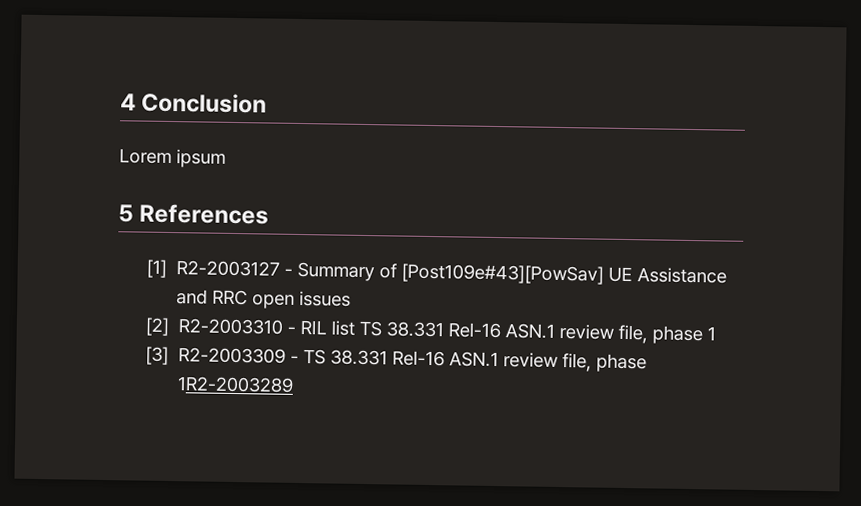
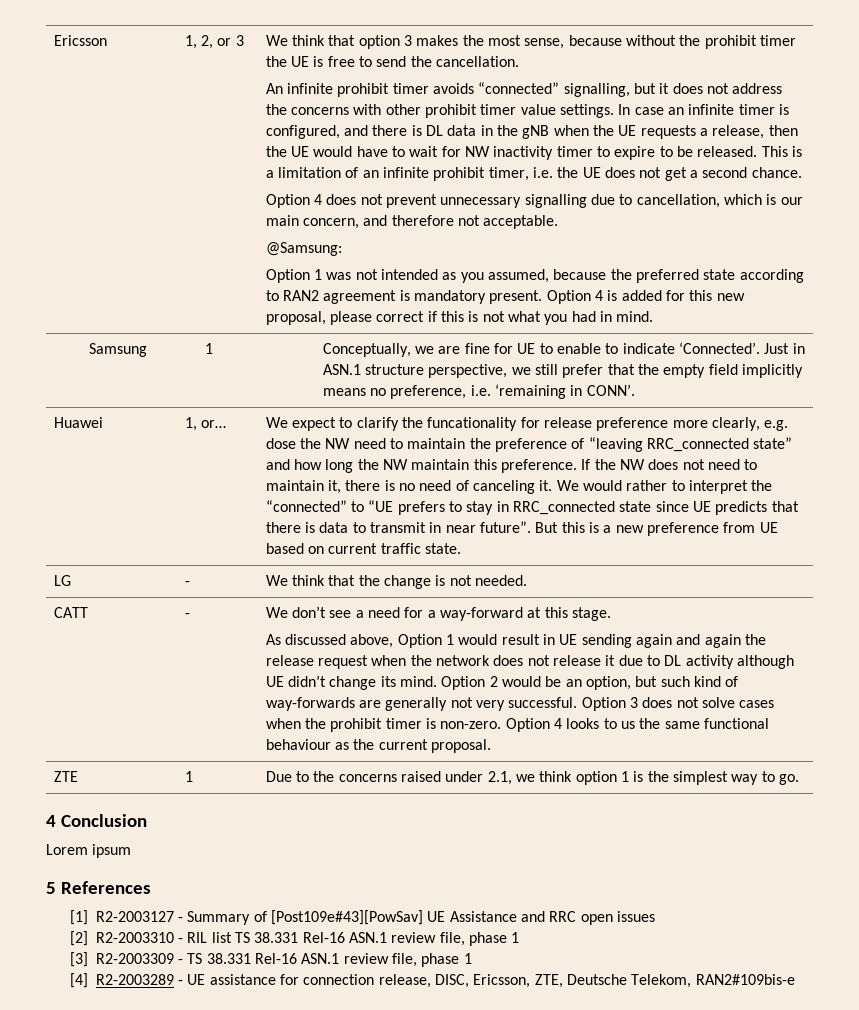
+ Ericsson | 1, 2, or 3 | We think that option 3 makes the most sense, because without the prohibit timer the UE is free to send the cancellation.
+ An infinite prohibit timer avoids “connected” signalling, but it does not address the concerns with other prohibit timer value settings. In case an infinite timer is configured, and there is DL data in the gNB when the UE requests a release, then the UE would have to wait for NW inactivity timer to expire to be released. This is a limitation of an infinite prohibit timer, i.e. the UE does not get a second chance.
+ Option 4 does not prevent unnecessary signalling due to cancellation, which is our main concern, and therefore not acceptable.
+ @Samsung:
+ Option 1 was not intended as you assumed, because the preferred state according to RAN2 agreement is mandatory present. Option 4 is added for this new proposal, please correct if this is not what you had in mind.
+ Samsung | 1 | Conceptually, we are fine for UE to enable to indicate ‘Connected’. Just in ASN.1 structure perspective, we still prefer that the empty field implicitly means no preference, i.e. ‘remaining in CONN’.
+ Huawei | 1, or… | We expect to clarify the funcationality for release preference more clearly, e.g. dose the NW need to maintain the preference of “leaving RRC_connected state” and how long the NW maintain this preference. If the NW does not need to maintain it, there is no need of canceling it. We would rather to interpret the “connected” to “UE prefers to stay in RRC_connected state since UE predicts that there is data to transmit in near future”. But this is a new preference from UE based on current traffic state.
+ LG | - | We think that the change is not needed.
+ CATT | - | We don’t see a need for a way-forward at this stage.
+ As discussed above, Option 1 would result in UE sending again and again the release request when the network does not release it due to DL activity although UE didn’t change its mind. Option 2 would be an option, but such kind of way-forwards are generally not very successful. Option 3 does not solve cases when the prohibit timer is non-zero. Option 4 looks to us the same functional behaviour as the current proposal.
+ ZTE | 1 | Due to the concerns raised under 2.1, we think option 1 is the simplest way to go.
- [3] R2-2003309 - TS 38.331 Rel-16 ASN.1 review file, phase 1R2-2003289
+ [3] R2-2003309 - TS 38.331 Rel-16 ASN.1 review file, phase 1
+ [4] R2-2003289 - UE assistance for connection release, DISC, Ericsson, ZTE, Deutsche Telekom, RAN2#109bis-e

